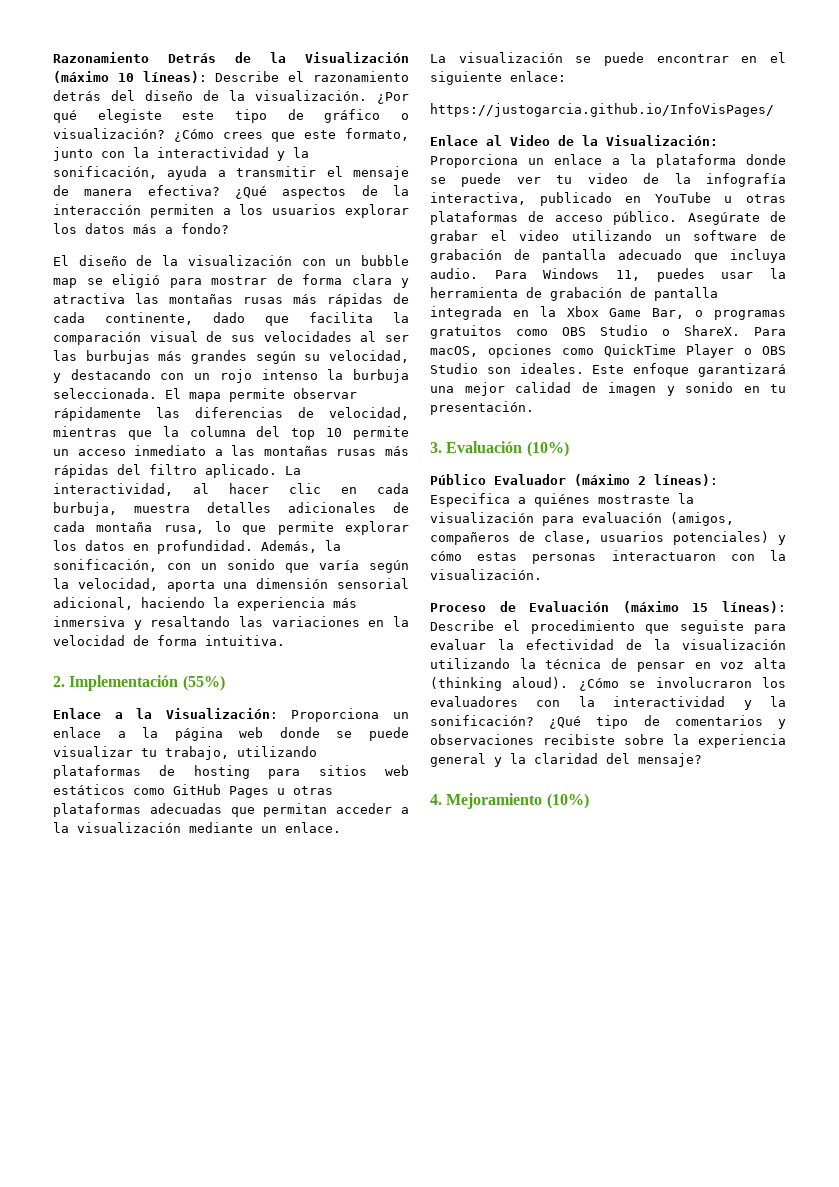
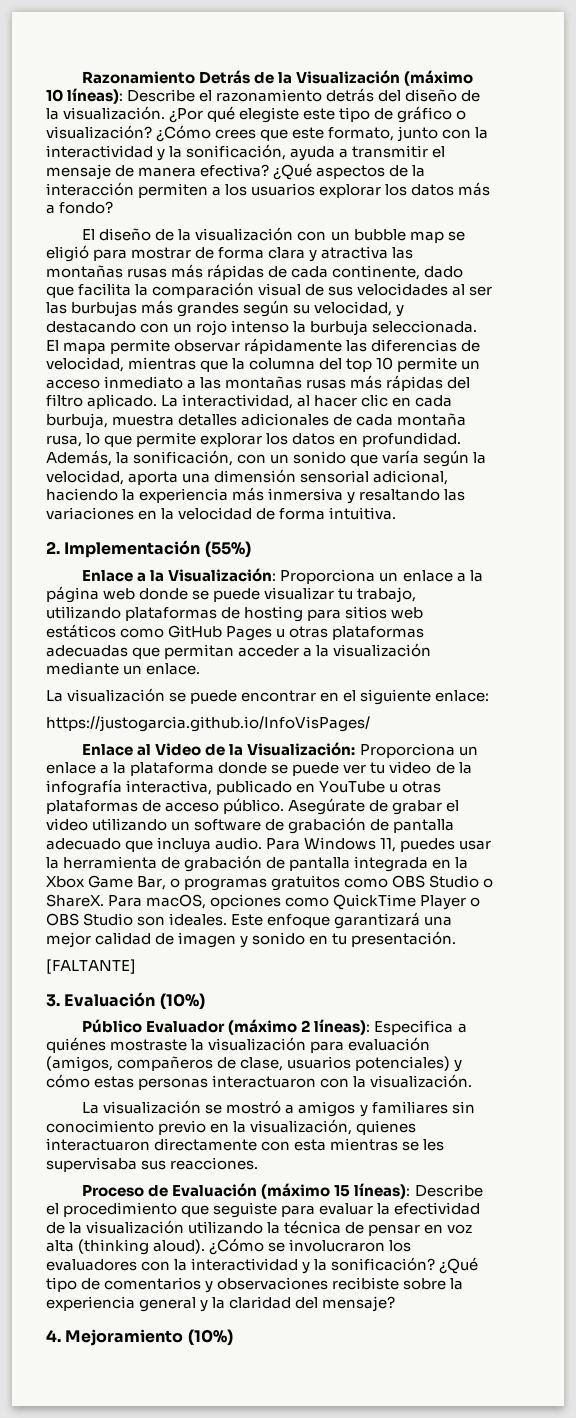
+ [FALTANTE]
+ La visualización se mostró a amigos y familiares sin conocimiento previo en la visualización, quienes interactuaron directamente con esta mientras se les supervisaba sus reacciones.

